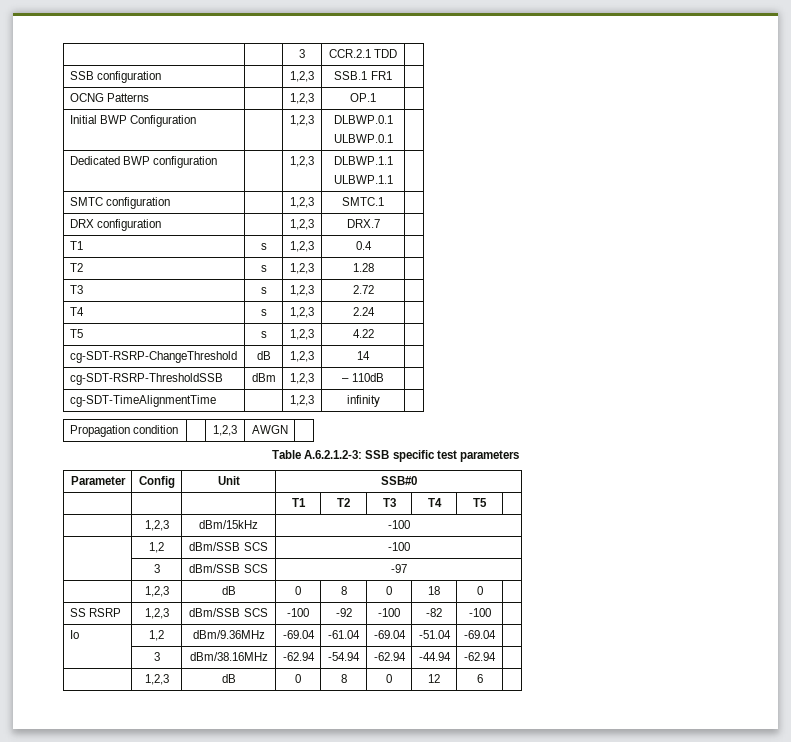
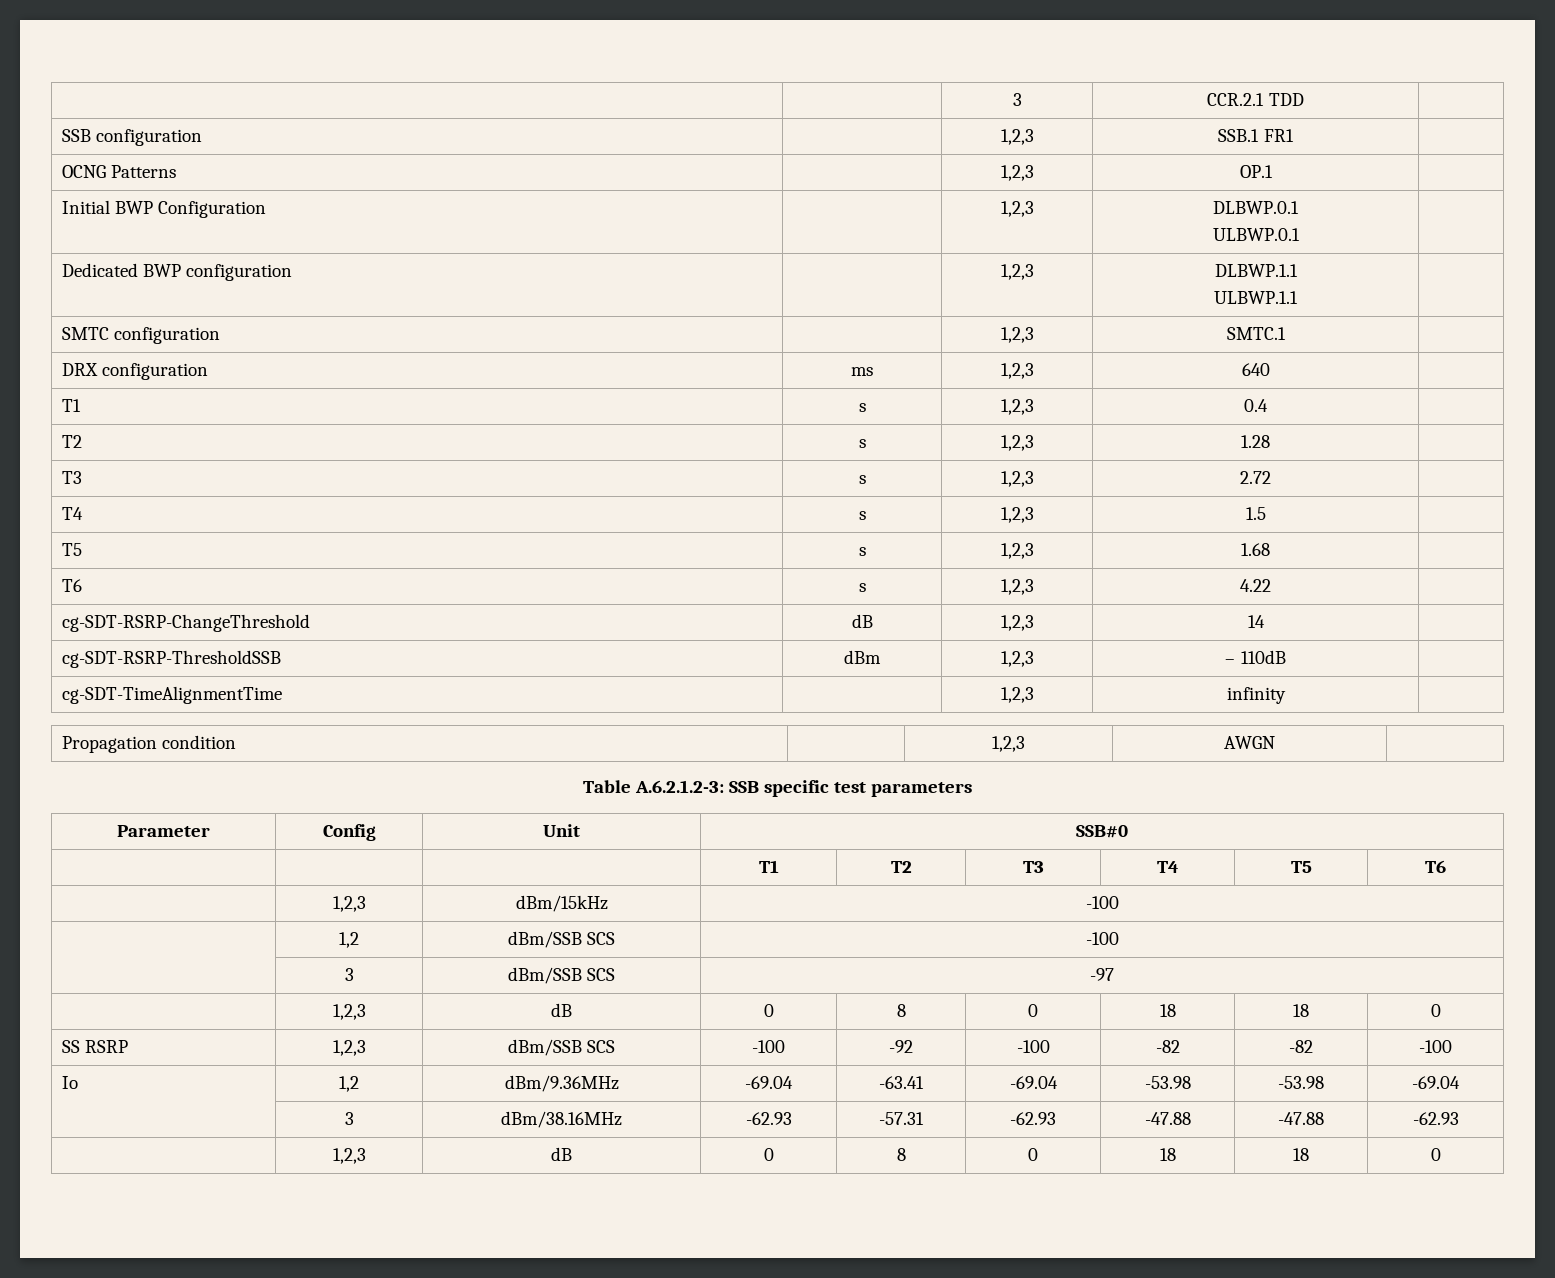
- DRX configuration | | 1,2,3 | DRX.7 |
+ DRX configuration | ms | 1,2,3 | 640 |
- T4 | s | 1,2,3 | 2.24 |
+ T4 | s | 1,2,3 | 1.5 |
- T5 | s | 1,2,3 | 4.22 |
+ T5 | s | 1,2,3 | 1.68 |
+ T6 | s | 1,2,3 | 4.22 |
- | | | T1 | T2 | T3 | T4 | T5 |
+ | | | T1 | T2 | T3 | T4 | T5 | T6
  | 3 | dBm/SSB SCS | -97
- | 1,2,3 | dB | 0 | 8 | 0 | 18 | 0 |
+ | 1,2,3 | dB | 0 | 8 | 0 | 18 | 18 | 0
- SS RSRP | 1,2,3 | dBm/SSB SCS | -100 | -92 | -100 | -82 | -100 |
+ SS RSRP | 1,2,3 | dBm/SSB SCS | -100 | -92 | -100 | -82 | -82 | -100
- Io | 1,2 | dBm/9.36MHz | -69.04 | -61.04 | -69.04 | -51.04 | -69.04 |
+ Io | 1,2 | dBm/9.36MHz | -69.04 | -63.41 | -69.04 | -53.98 | -53.98 | -69.04
- | 3 | dBm/38.16MHz | -62.94 | -54.94 | -62.94 | -44.94 | -62.94 |
- | 1,2,3 | dB | 0 | 8 | 0 | 12 | 6 |
+ | 3 | dBm/38.16MHz | -62.93 | -57.31 | -62.93 | -47.88 | -47.88 | -62.93
+ | 1,2,3 | dB | 0 | 8 | 0 | 18 | 18 | 0

